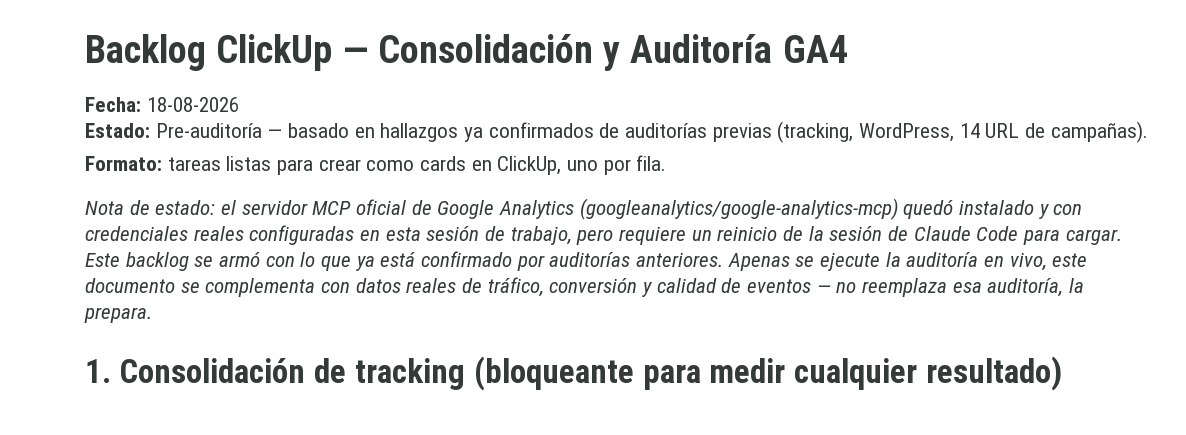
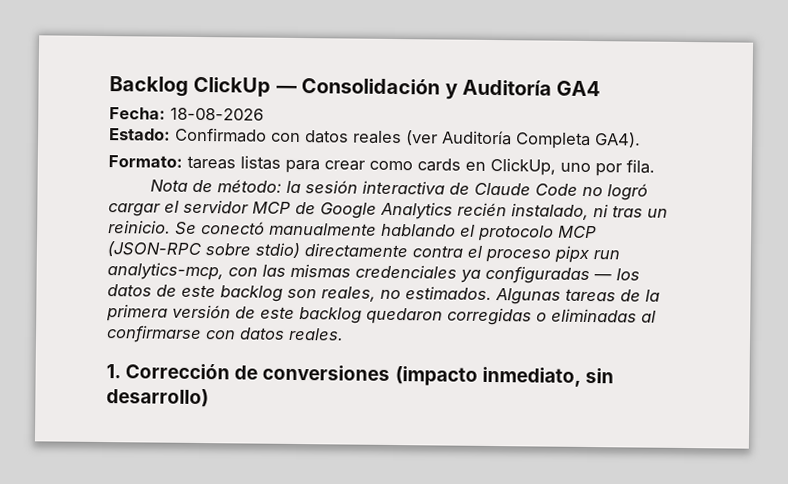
- Estado: Pre-auditoría — basado en hallazgos ya confirmados de auditorías previas (tracking, WordPress, 14 URL de campañas).
+ Estado: Confirmado con datos reales (ver Auditoría Completa GA4).
- Nota de estado: el servidor MCP oficial de Google Analytics (googleanalytics/google-analytics-mcp) quedó instalado y con credenciales reales configuradas en esta sesión de trabajo, pero requiere un reinicio de la sesión de Claude Code para cargar. Este backlog se armó con lo que ya está confirmado por auditorías anteriores. Apenas se ejecute la auditoría en vivo, este documento se complementa con datos reales de tráfico, conversión y calidad de eventos — no reemplaza esa auditoría, la prepara.
- 1. Consolidación de tracking (bloqueante para medir cualquier resultado)
+ Nota de método: la sesión interactiva de Claude Code no logró cargar el servidor MCP de Google Analytics recién instalado, ni tras un reinicio. Se conectó manualmente hablando el protocolo MCP (JSON-RPC sobre stdio) directamente contra el proceso pipx run analytics-mcp, con las mismas credenciales ya configuradas — los datos de este backlog son reales, no estimados. Algunas tareas de la primera versión de este backlog quedaron corregidas o eliminadas al confirmarse con datos reales.
+ 1. Corrección de conversiones (impacto inmediato, sin desarrollo)

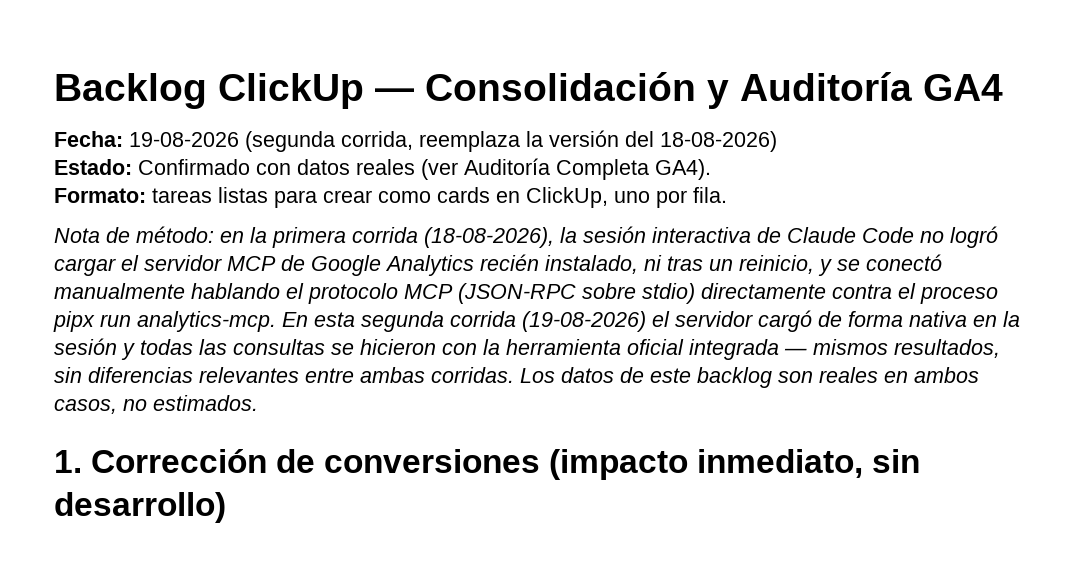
- Fecha: 18-08-2026
+ Fecha: 19-08-2026 (segunda corrida, reemplaza la versión del 18-08-2026)
- Nota de método: la sesión interactiva de Claude Code no logró cargar el servidor MCP de Google Analytics recién instalado, ni tras un reinicio. Se conectó manualmente hablando el protocolo MCP (JSON-RPC sobre stdio) directamente contra el proceso pipx run analytics-mcp, con las mismas credenciales ya configuradas — los datos de este backlog son reales, no estimados. Algunas tareas de la primera versión de este backlog quedaron corregidas o eliminadas al confirmarse con datos reales.
+ Nota de método: en la primera corrida (18-08-2026), la sesión interactiva de Claude Code no logró cargar el servidor MCP de Google Analytics recién instalado, ni tras un reinicio, y se conectó manualmente hablando el protocolo MCP (JSON-RPC sobre stdio) directamente contra el proceso pipx run analytics-mcp. En esta segunda corrida (19-08-2026) el servidor cargó de forma nativa en la sesión y todas las consultas se hicieron con la herramienta oficial integrada — mismos resultados, sin diferencias relevantes entre ambas corridas. Los datos de este backlog son reales en ambos casos, no estimados.

